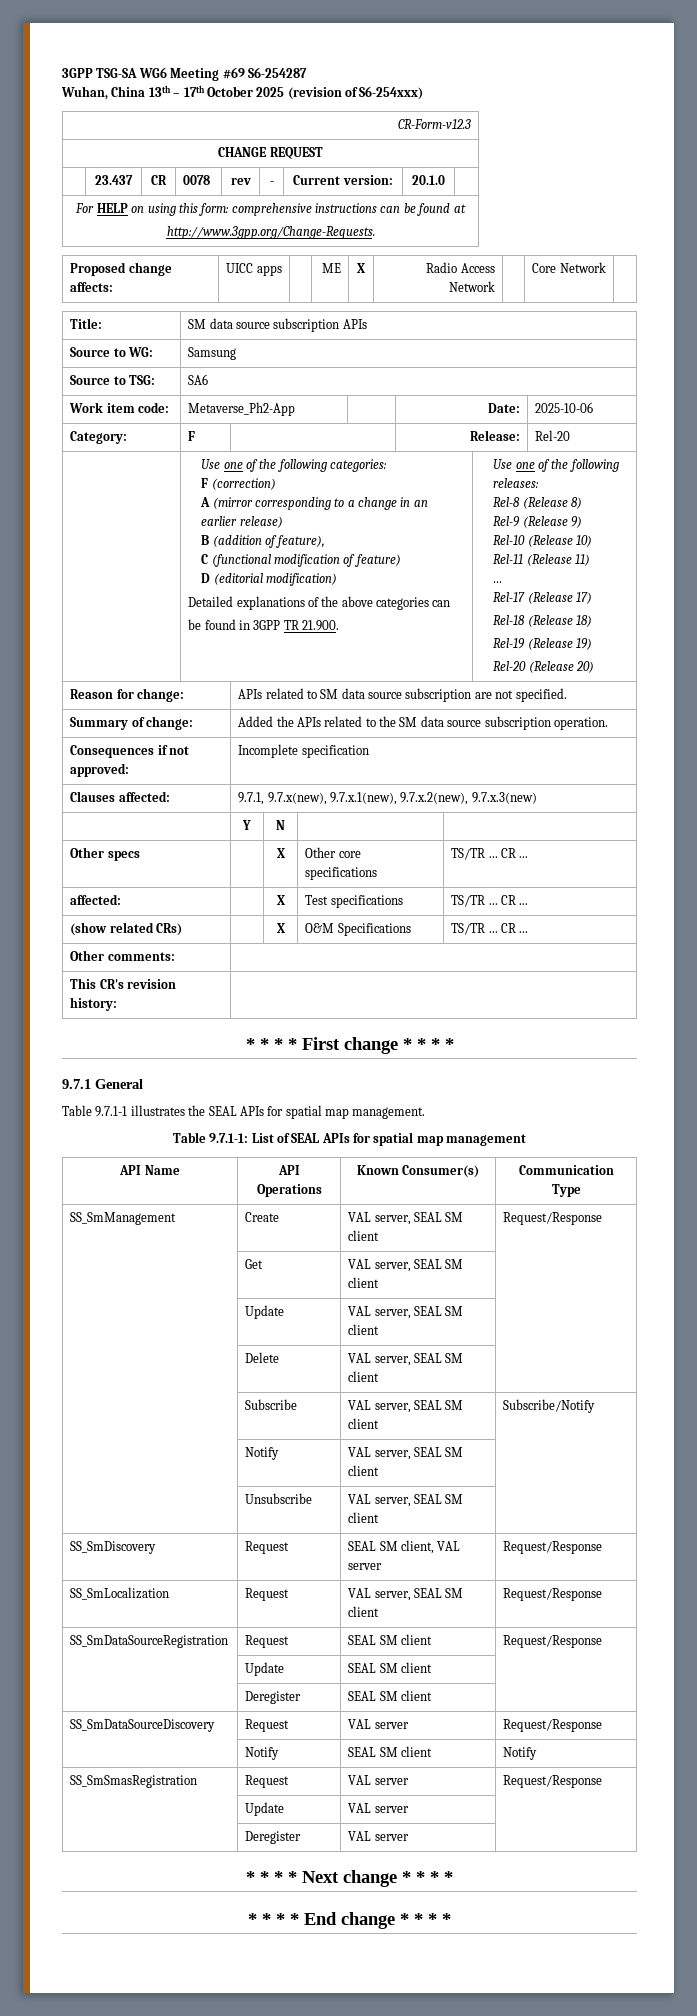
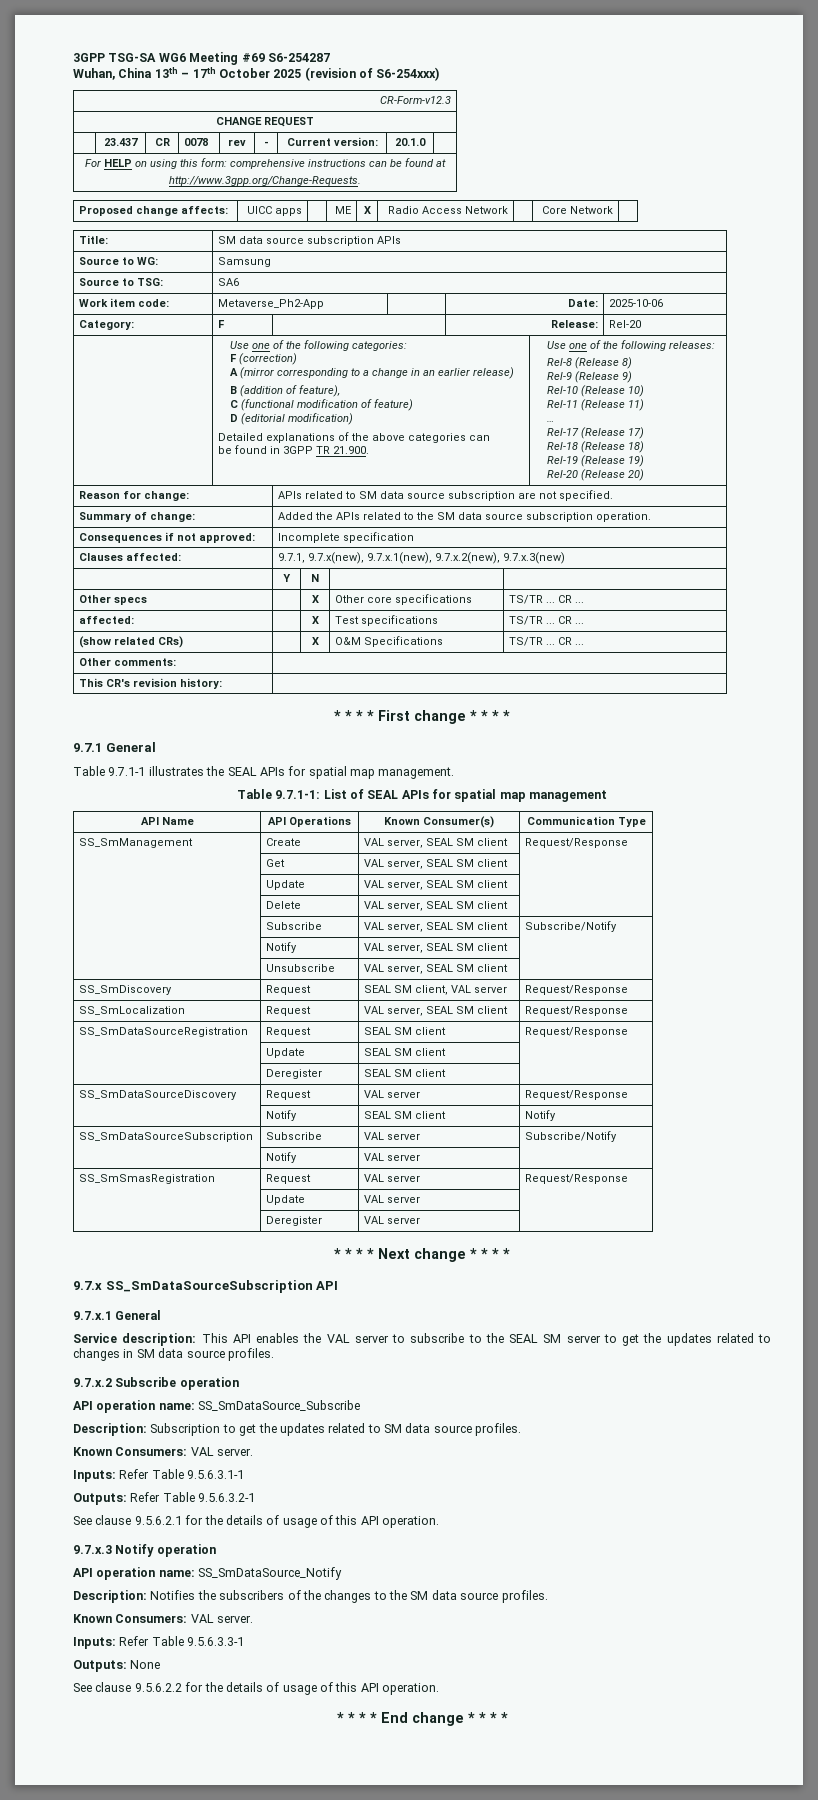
+ SS_SmDataSourceSubscription | Subscribe | VAL server | Subscribe/Notify
+ | Notify | VAL server |
+ 9.7.x SS_SmDataSourceSubscription API
+ 9.7.x.1 General
+ Service description: This API enables the VAL server to subscribe to the SEAL SM server to get the updates related to changes in SM data source profiles.
+ 9.7.x.2 Subscribe operation
+ API operation name: SS_SmDataSource_Subscribe
+ Description: Subscription to get the updates related to SM data source profiles.
+ Known Consumers: VAL server.
+ Inputs: Refer Table 9.5.6.3.1-1
+ Outputs: Refer Table 9.5.6.3.2-1
+ See clause 9.5.6.2.1 for the details of usage of this API operation.
+ 9.7.x.3 Notify operation
+ API operation name: SS_SmDataSource_Notify
+ Description: Notifies the subscribers of the changes to the SM data source profiles.
+ Known Consumers: VAL server.
+ Inputs: Refer Table 9.5.6.3.3-1
+ Outputs: None
+ See clause 9.5.6.2.2 for the details of usage of this API operation.

